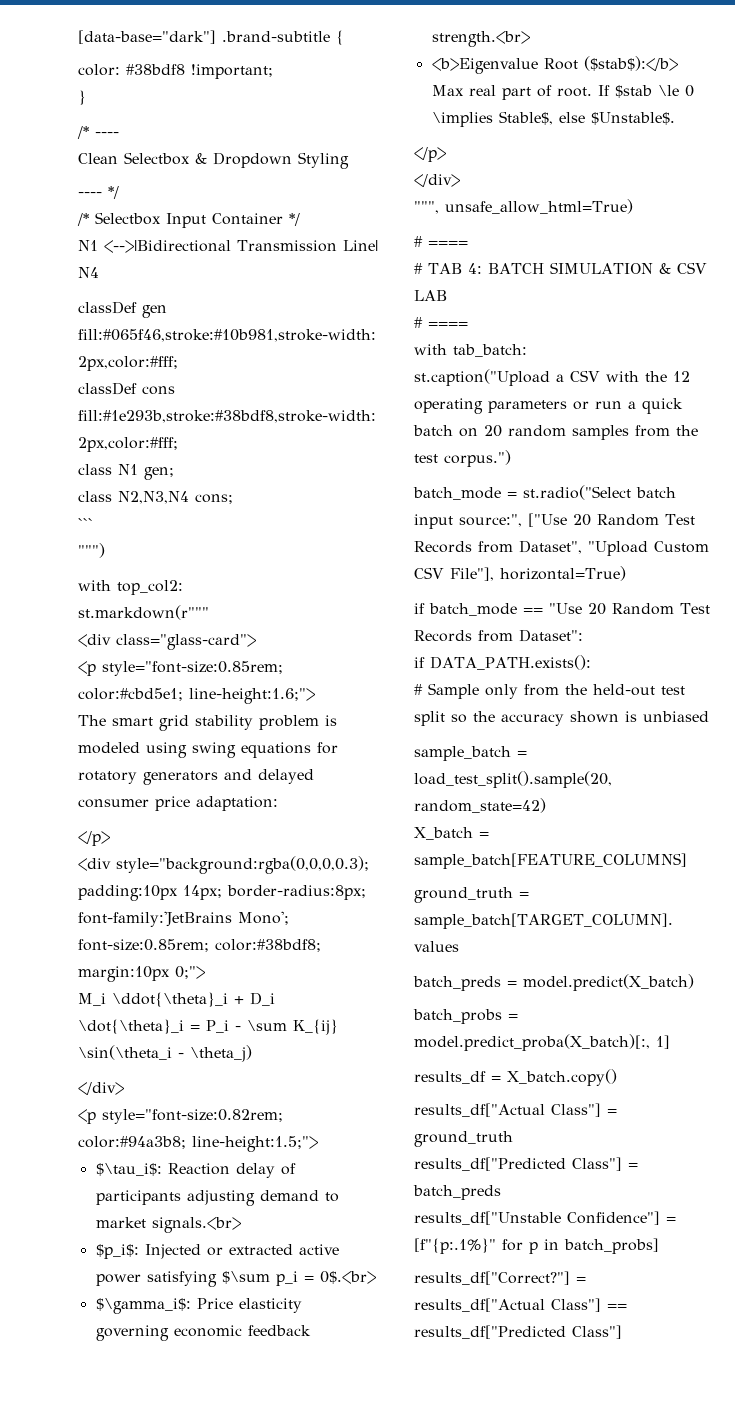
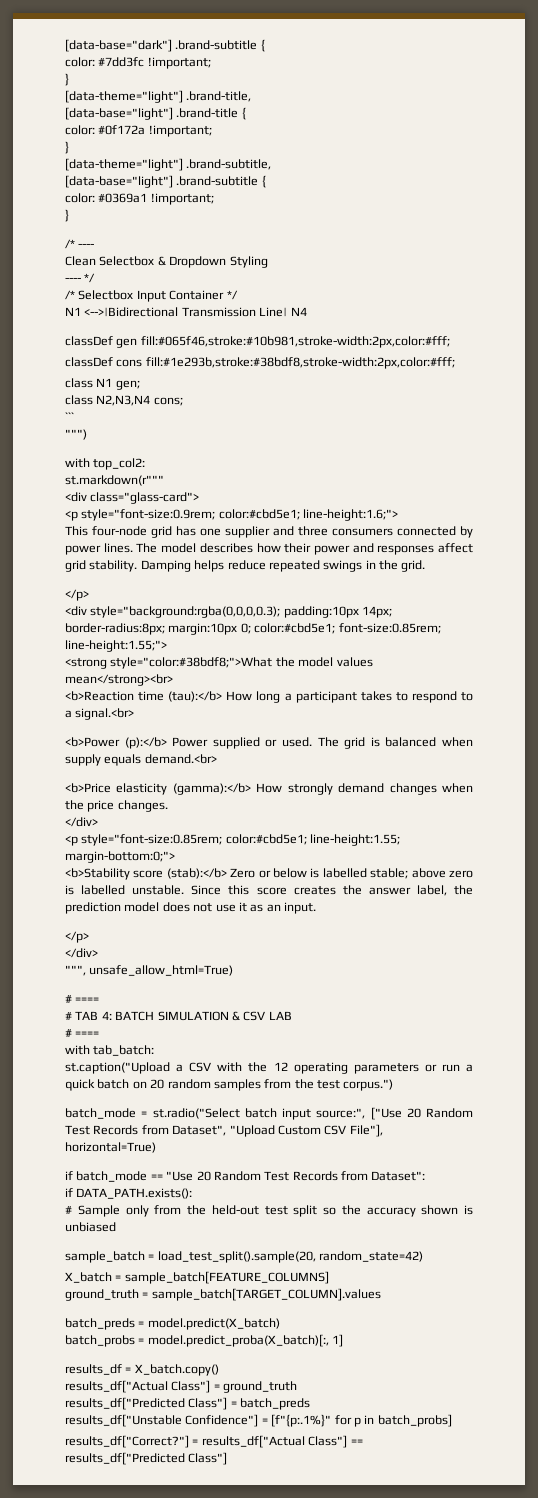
- color: #38bdf8 !important;
+ color: #7dd3fc !important;
+ }
+ [data-theme="light"] .brand-title,
+ [data-base="light"] .brand-title {
+ color: #0f172a !important;
+ }
+ [data-theme="light"] .brand-subtitle,
+ [data-base="light"] .brand-subtitle {
+ color: #0369a1 !important;
- <p style="font-size:0.85rem; color:#cbd5e1; line-height:1.6;">
+ <p style="font-size:0.9rem; color:#cbd5e1; line-height:1.6;">
- The smart grid stability problem is modeled using swing equations for rotatory generators and delayed consumer price adaptation:
+ This four-node grid has one supplier and three consumers connected by power lines. The model describes how their power and responses affect grid stability. Damping helps reduce repeated swings in the grid.
- <div style="background:rgba(0,0,0,0.3); padding:10px 14px; border-radius:8px; font-family:'JetBrains Mono'; font-size:0.85rem; color:#38bdf8; margin:10px 0;">
- M_i \ddot{\theta}_i + D_i \dot{\theta}_i = P_i - \sum K_{ij} \sin(\theta_i - \theta_j)
+ <div style="background:rgba(0,0,0,0.3); padding:10px 14px; border-radius:8px; margin:10px 0; color:#cbd5e1; font-size:0.85rem; line-height:1.55;">
+ <strong style="color:#38bdf8;">What the model values mean</strong><br>
+ <b>Reaction time (tau):</b> How long a participant takes to respond to a signal.<br>
+ <b>Power (p):</b> Power supplied or used. The grid is balanced when supply equals demand.<br>
+ <b>Price elasticity (gamma):</b> How strongly demand changes when the price changes.
  </div>
- <p style="font-size:0.82rem; color:#94a3b8; line-height:1.5;">
- $\tau_i$: Reaction delay of participants adjusting demand to market signals.<br>
- $p_i$: Injected or extracted active power satisfying $\sum p_i = 0$.<br>
- $\gamma_i$: Price elasticity governing economic feedback strength.<br>
- <b>Eigenvalue Root ($stab$):</b> Max real part of root. If $stab \le 0 \implies Stable$, else $Unstable$.
+ <p style="font-size:0.85rem; color:#cbd5e1; line-height:1.55; margin-bottom:0;">
+ <b>Stability score (stab):</b> Zero or below is labelled stable; above zero is labelled unstable. Since this score creates the answer label, the prediction model does not use it as an input.

